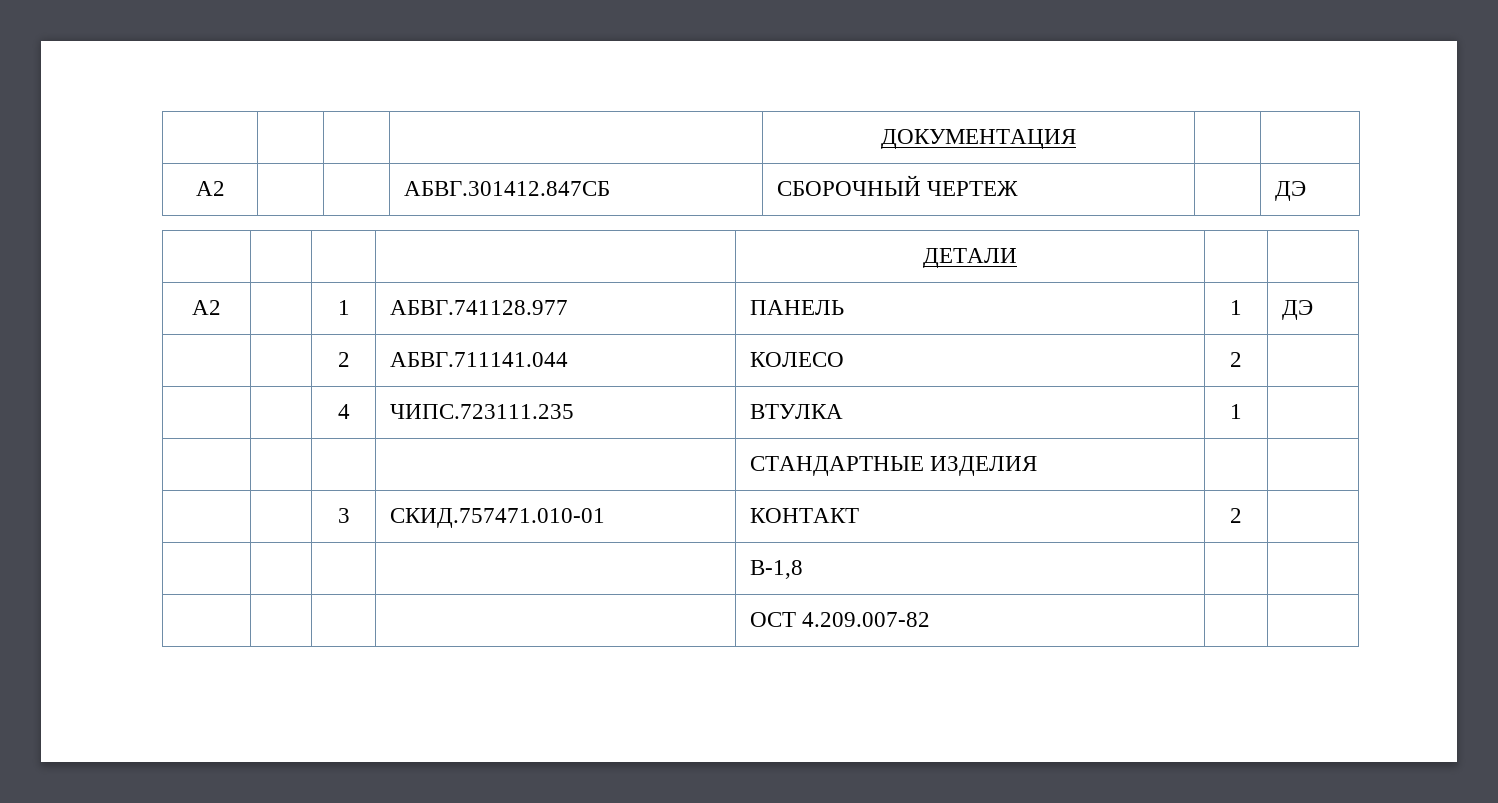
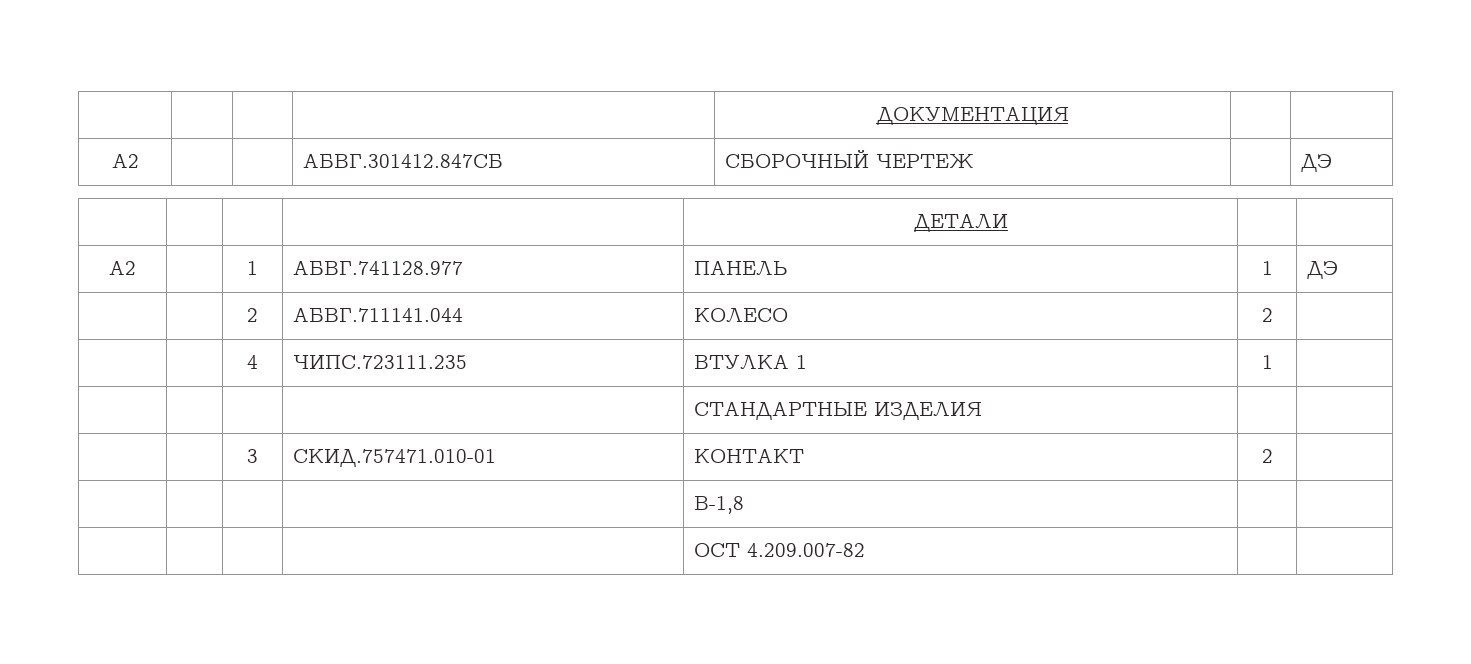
- | | 4 | ЧИПС.723111.235 | ВТУЛКА | 1 |
+ | | 4 | ЧИПС.723111.235 | ВТУЛКА 1 | 1 |

